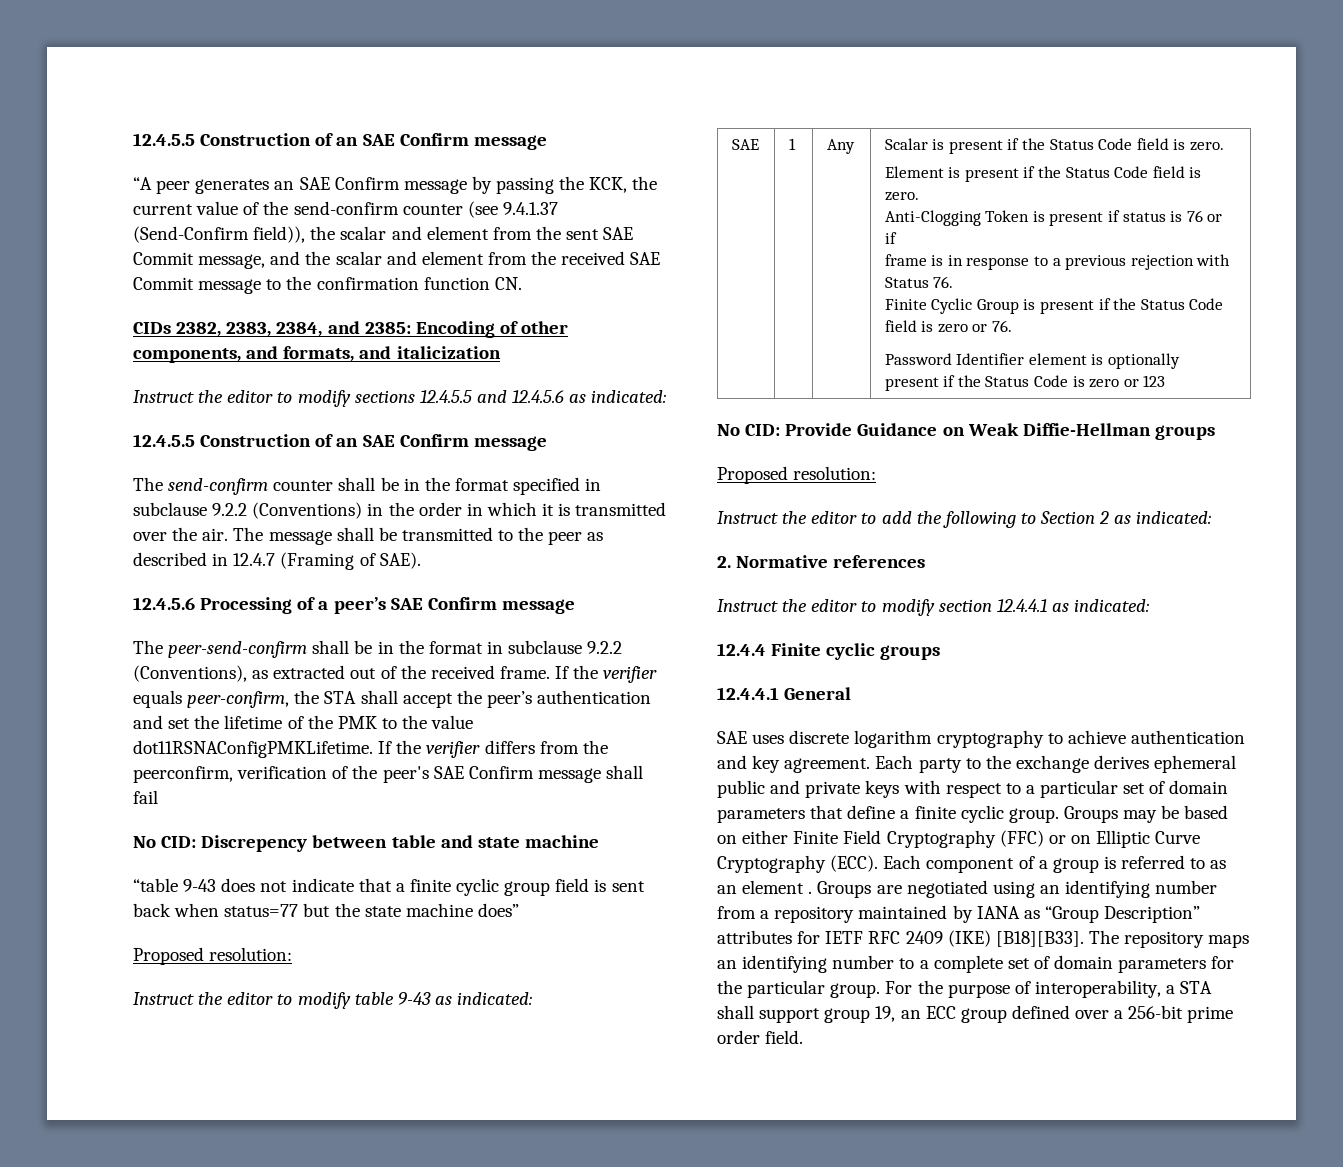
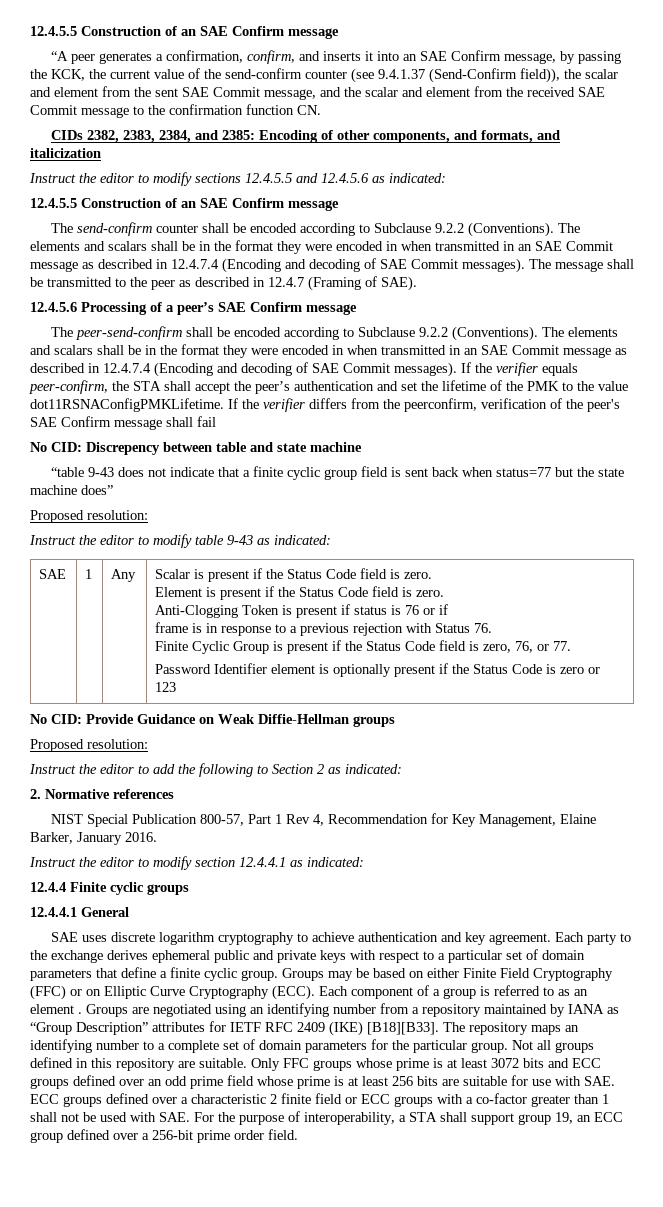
- “A peer generates an SAE Confirm message by passing the KCK, the current value of the send-confirm counter (see 9.4.1.37 (Send-Confirm field)), the scalar and element from the sent SAE Commit message, and the scalar and element from the received SAE Commit message to the confirmation function CN.
+ “A peer generates a confirmation, confirm, and inserts it into an SAE Confirm message, by passing the KCK, the current value of the send-confirm counter (see 9.4.1.37 (Send-Confirm field)), the scalar and element from the sent SAE Commit message, and the scalar and element from the received SAE Commit message to the confirmation function CN.
- The send-confirm counter shall be in the format specified in subclause 9.2.2 (Conventions) in the order in which it is transmitted over the air.
+ The send-confirm counter shall be encoded according to Subclause 9.2.2 (Conventions). The elements and scalars shall be in the format they were encoded in when transmitted in an SAE Commit message as described in 12.4.7.4 (Encoding and decoding of SAE Commit messages).
- The peer-send-confirm shall be in the format in subclause 9.2.2 (Conventions), as extracted out of the received frame.
+ The peer-send-confirm shall be encoded according to Subclause 9.2.2 (Conventions). The elements and scalars shall be in the format they were encoded in when transmitted in an SAE Commit message as described in 12.4.7.4 (Encoding and decoding of SAE Commit messages).
- Finite Cyclic Group is present if the Status Code field is zero or 76.
+ Finite Cyclic Group is present if the Status Code field is zero, 76, or 77.
+ NIST Special Publication 800-57, Part 1 Rev 4, Recommendation for Key Management, Elaine Barker, January 2016.
- For the purpose of interoperability, a STA shall support group 19, an ECC group defined over a 256-bit prime order field.
+ Not all groups defined in this repository are suitable. Only FFC groups whose prime is at least 3072 bits and ECC groups defined over an odd prime field whose prime is at least 256 bits are suitable for use with SAE. ECC groups defined over a characteristic 2 finite field or ECC groups with a co-factor greater than 1 shall not be used with SAE. For the purpose of interoperability, a STA shall support group 19, an ECC group defined over a 256-bit prime order field.

